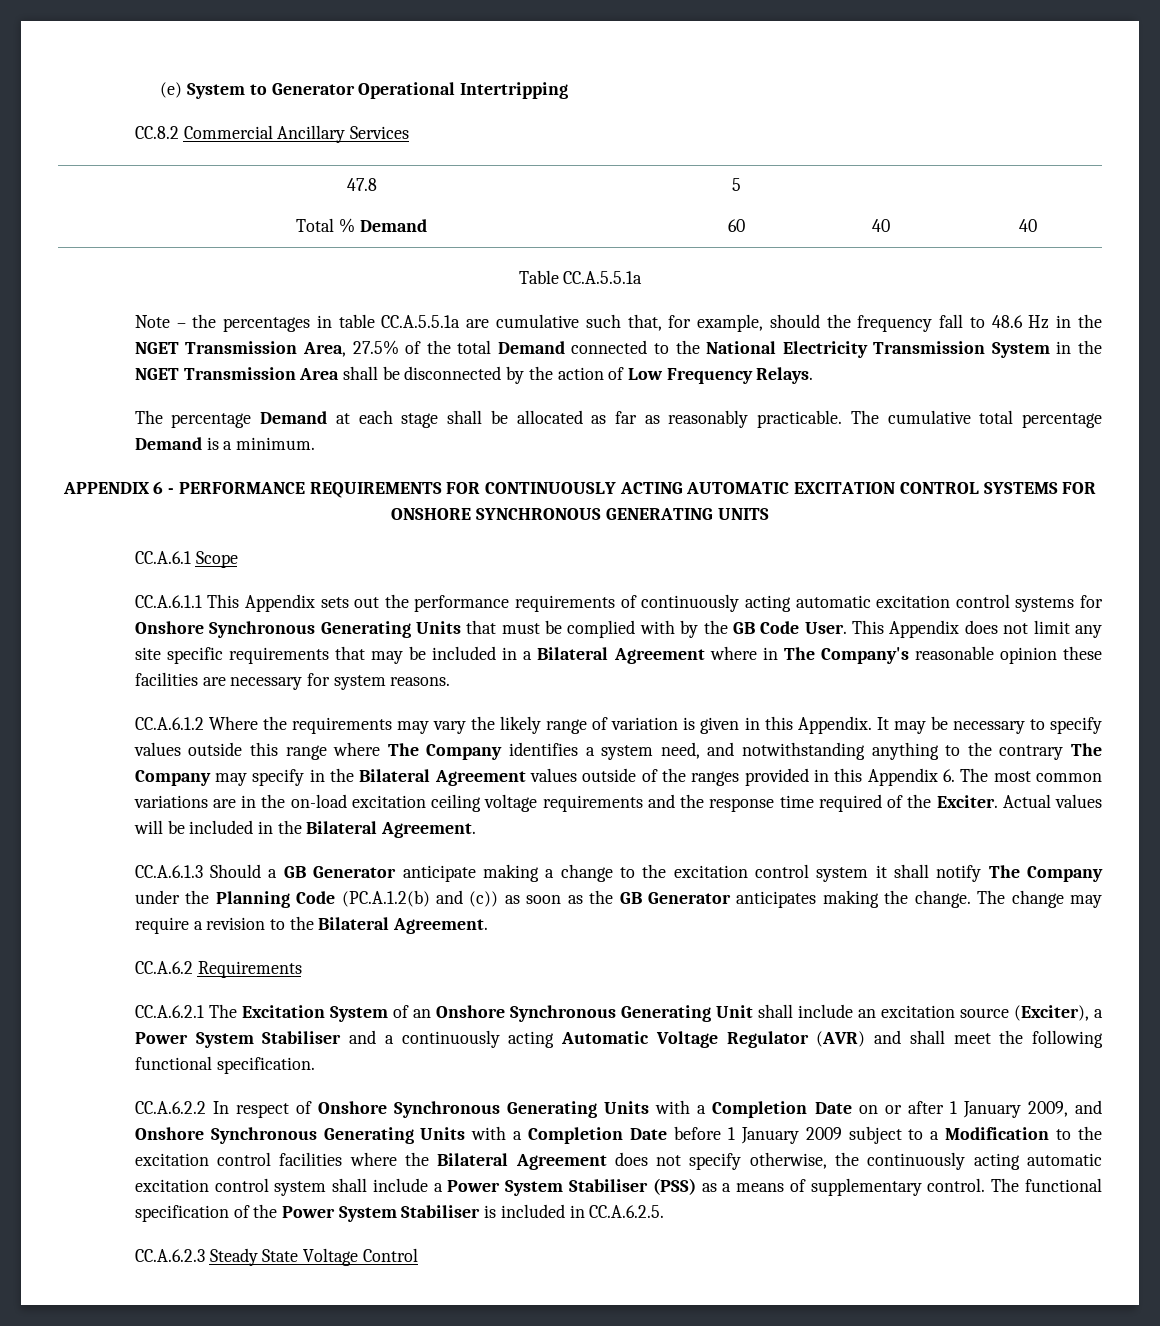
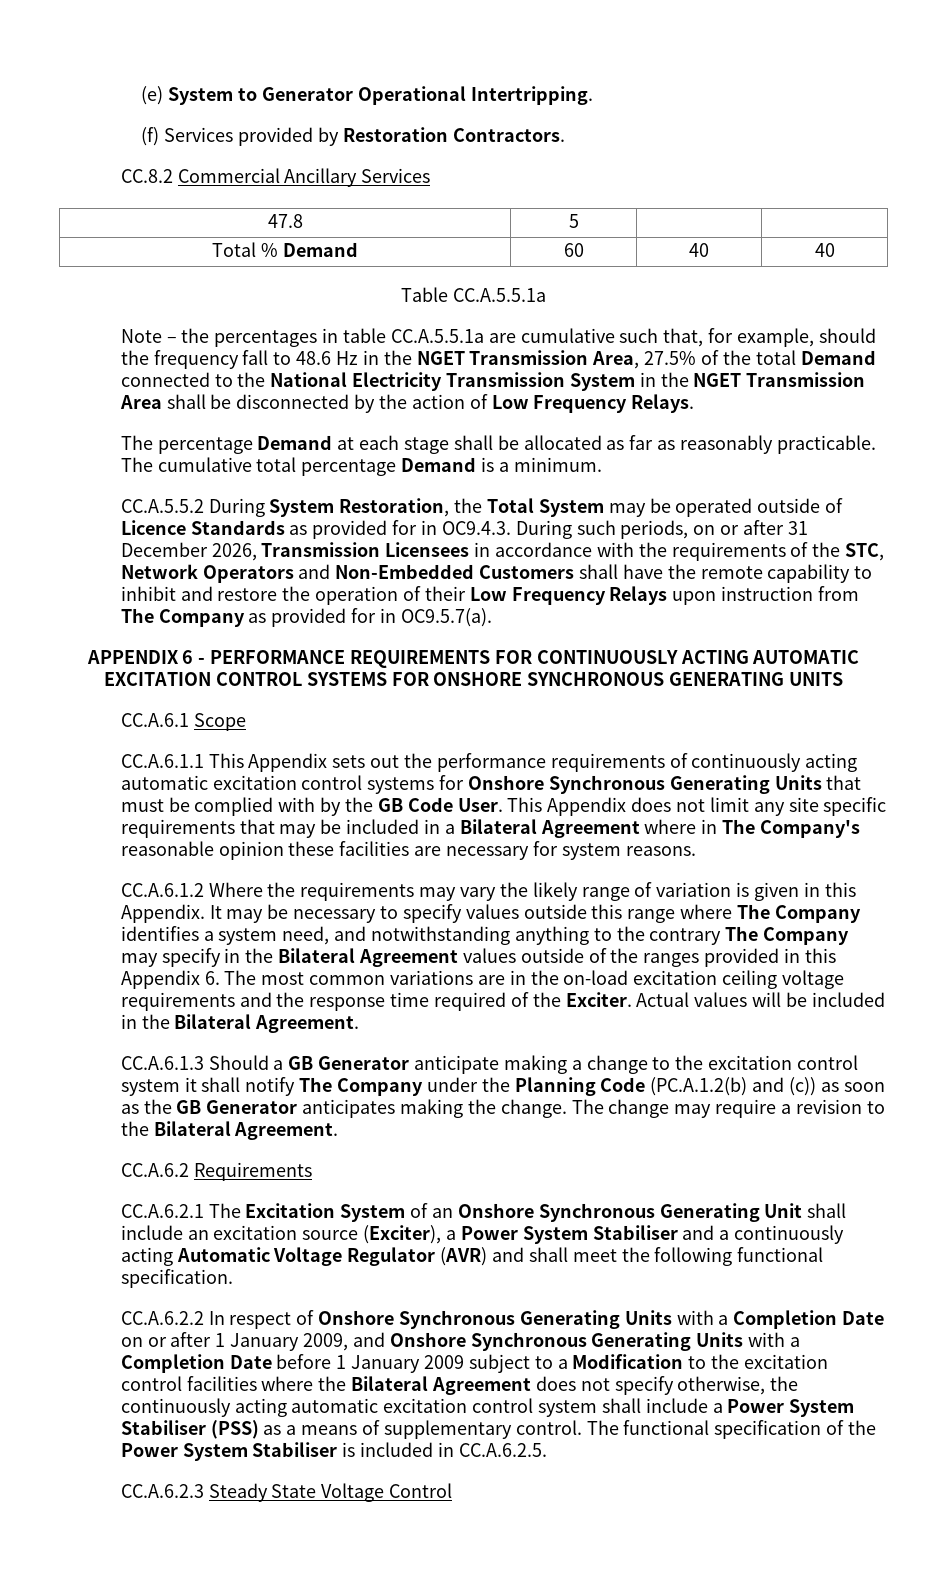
- (e) System to Generator Operational Intertripping
+ (e) System to Generator Operational Intertripping.
+ (f) Services provided by Restoration Contractors.
+ CC.A.5.5.2 During System Restoration, the Total System may be operated outside of Licence Standards as provided for in OC9.4.3. During such periods, on or after 31 December 2026, Transmission Licensees in accordance with the requirements of the STC, Network Operators and Non-Embedded Customers shall have the remote capability to inhibit and restore the operation of their Low Frequency Relays upon instruction from The Company as provided for in OC9.5.7(a).

